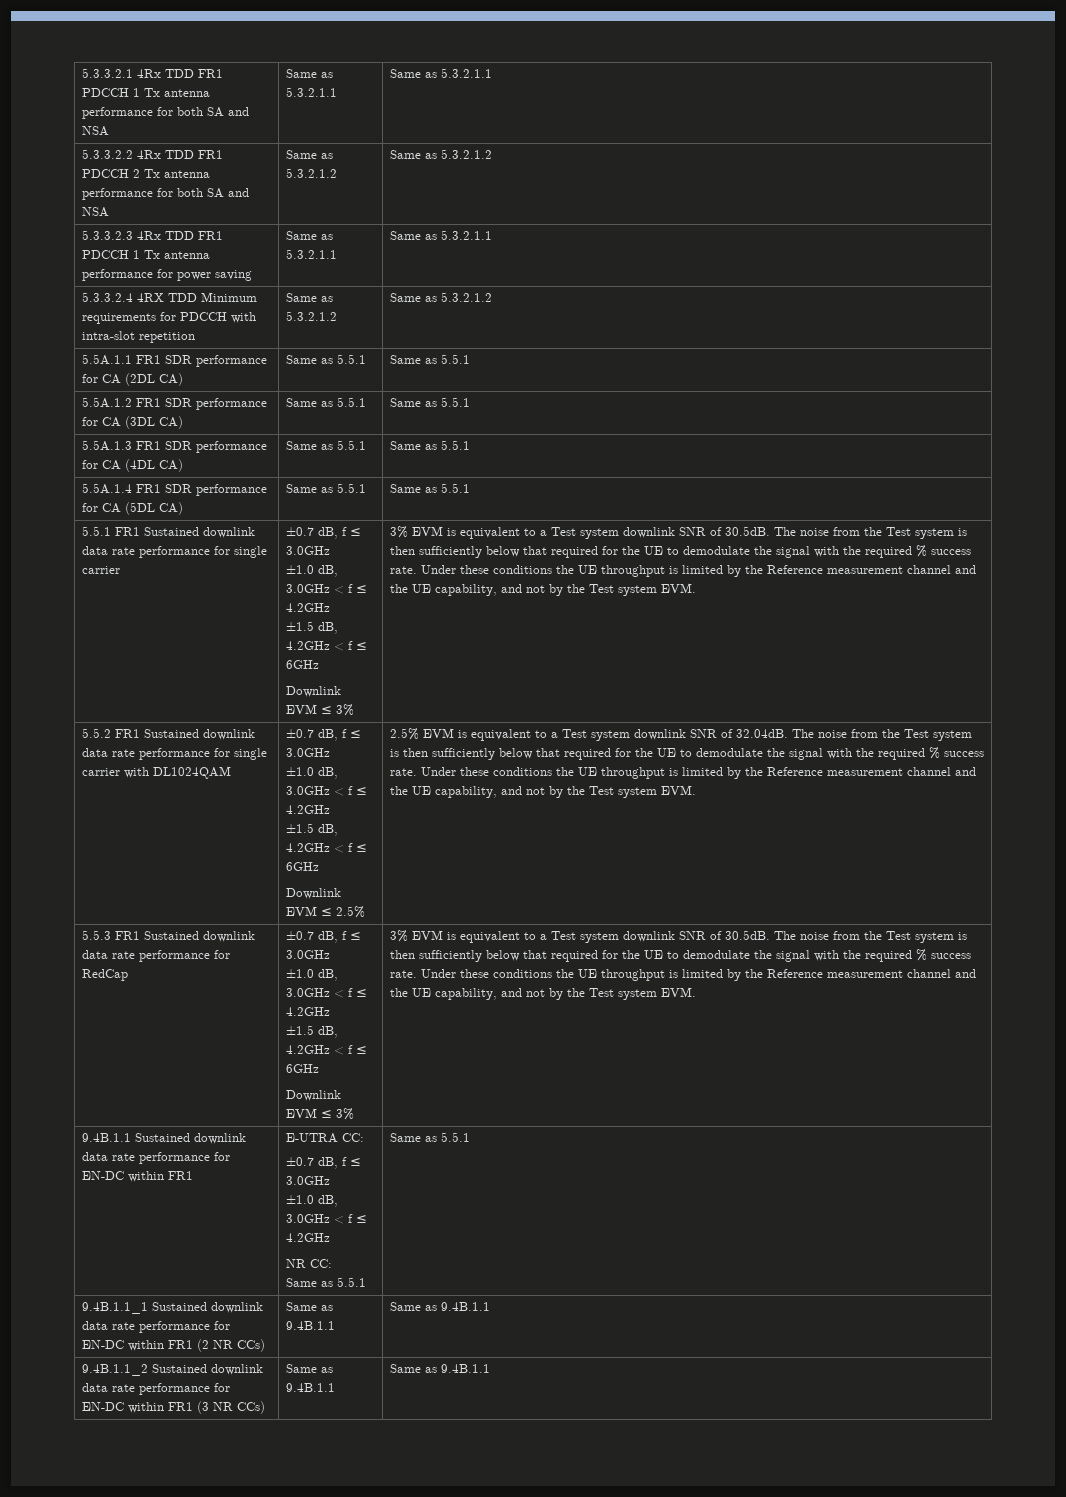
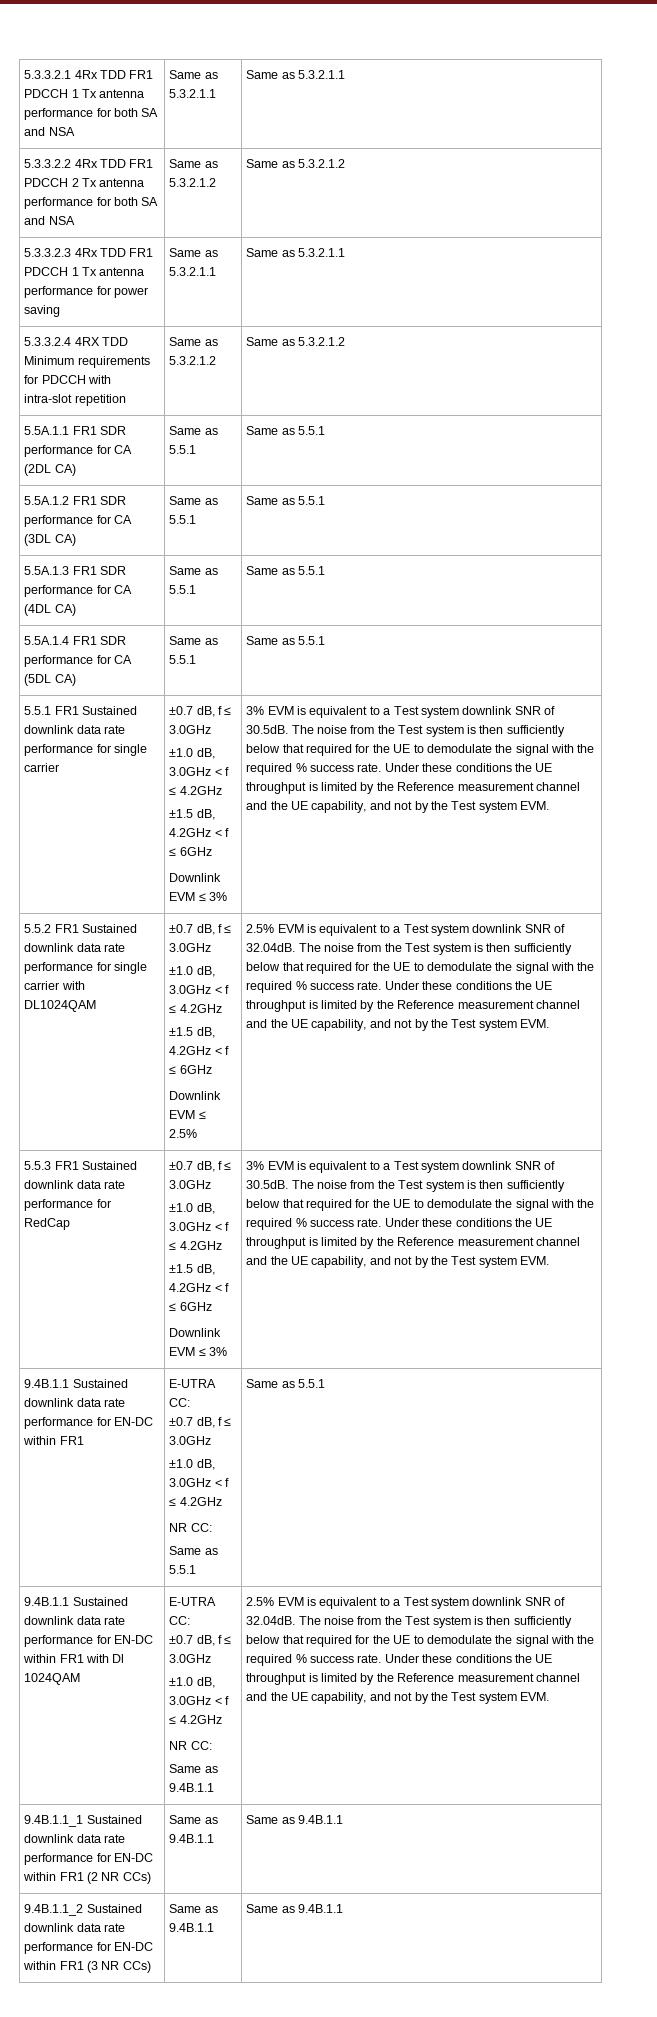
+ 9.4B.1.1 Sustained downlink data rate performance for EN-DC within FR1 with Dl 1024QAM | E-UTRA CC:
+ ±0.7 dB, f ≤ 3.0GHz
+ ±1.0 dB, 3.0GHz < f ≤ 4.2GHz
+ NR CC:
+ Same as 9.4B.1.1 | 2.5% EVM is equivalent to a Test system downlink SNR of 32.04dB. The noise from the Test system is then sufficiently below that required for the UE to demodulate the signal with the required % success rate. Under these conditions the UE throughput is limited by the Reference measurement channel and the UE capability, and not by the Test system EVM.

